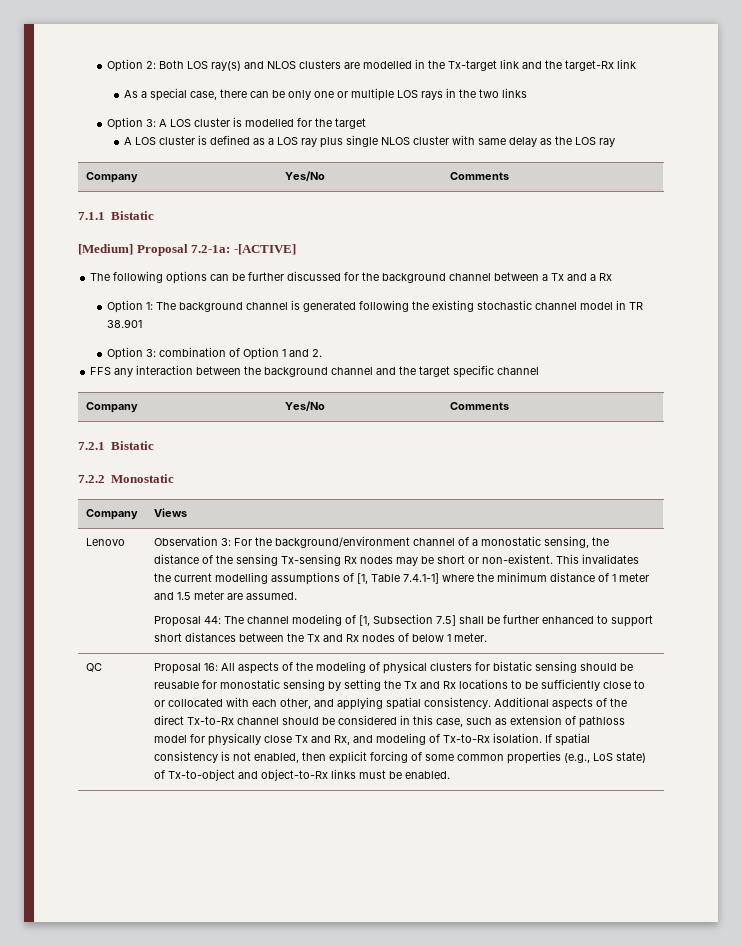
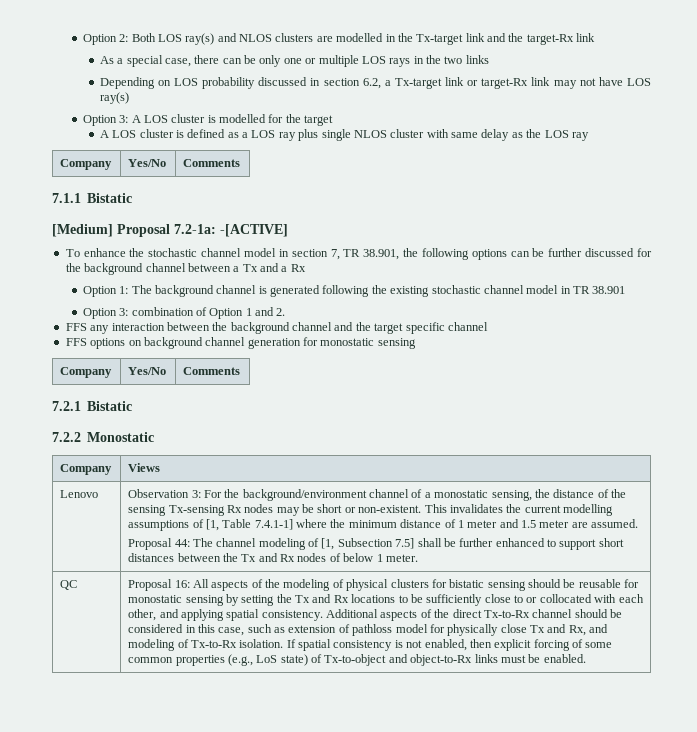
+ Depending on LOS probability discussed in section 6.2, a Tx-target link or target-Rx link may not have LOS ray(s)
- The following options can be further discussed for the background channel between a Tx and a Rx
+ To enhance the stochastic channel model in section 7, TR 38.901, the following options can be further discussed for the background channel between a Tx and a Rx
+ FFS options on background channel generation for monostatic sensing

